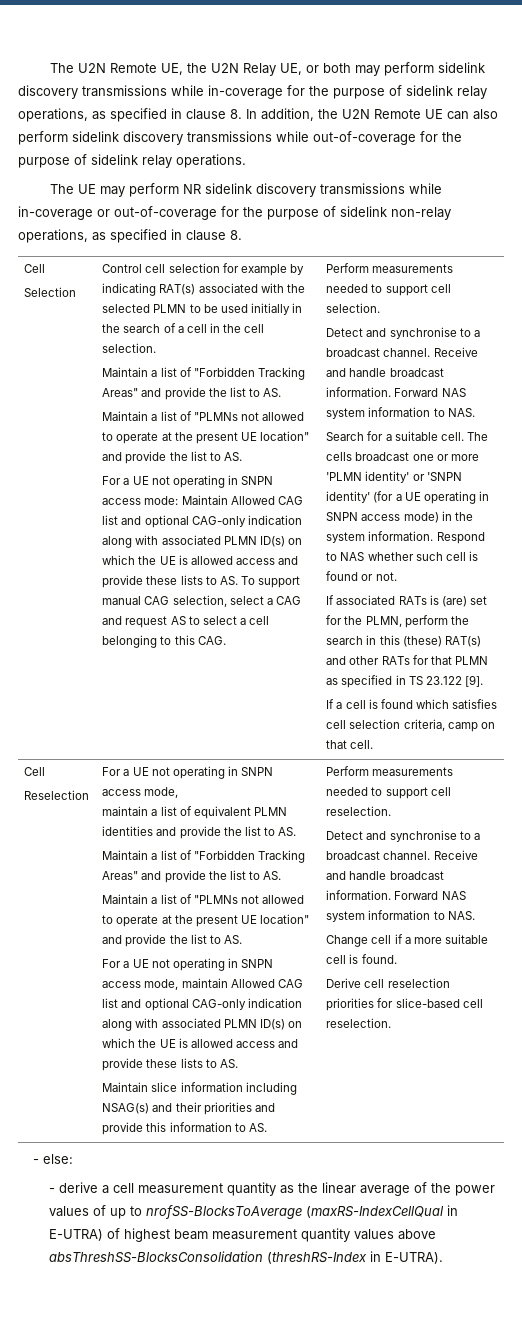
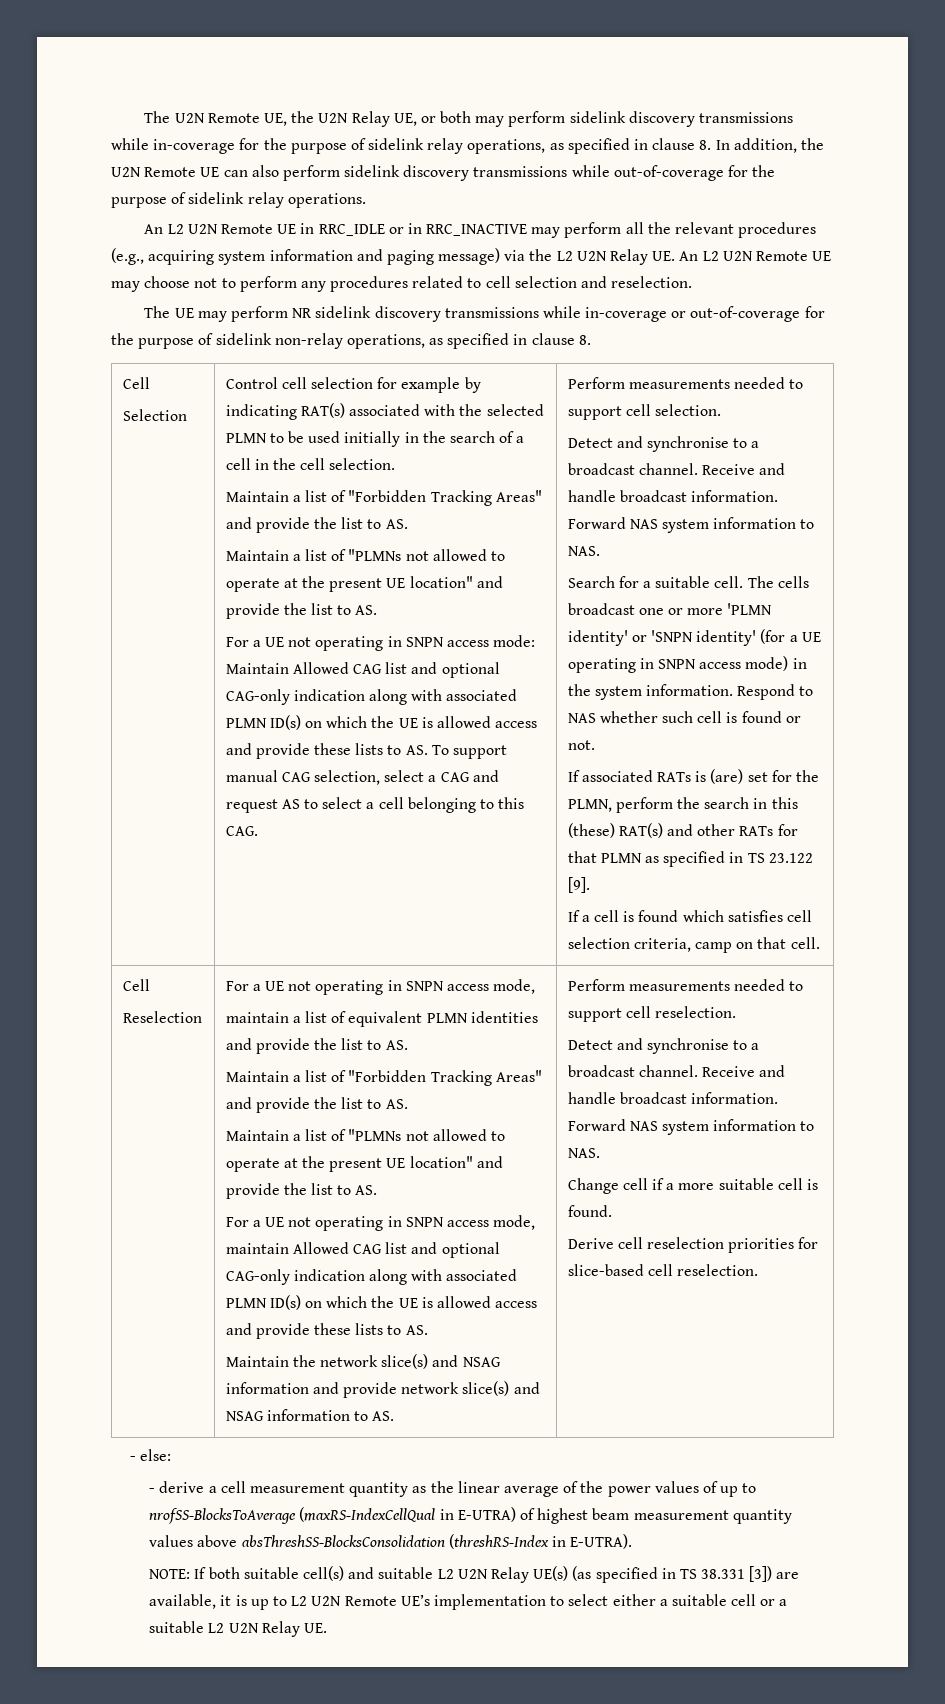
+ An L2 U2N Remote UE in RRC_IDLE or in RRC_INACTIVE may perform all the relevant procedures (e.g., acquiring system information and paging message) via the L2 U2N Relay UE. An L2 U2N Remote UE may choose not to perform any procedures related to cell selection and reselection.
- Maintain slice information including NSAG(s) and their priorities and provide this information to AS.
+ Maintain the network slice(s) and NSAG information and provide network slice(s) and NSAG information to AS.
+ NOTE: If both suitable cell(s) and suitable L2 U2N Relay UE(s) (as specified in TS 38.331 [3]) are available, it is up to L2 U2N Remote UE’s implementation to select either a suitable cell or a suitable L2 U2N Relay UE.

